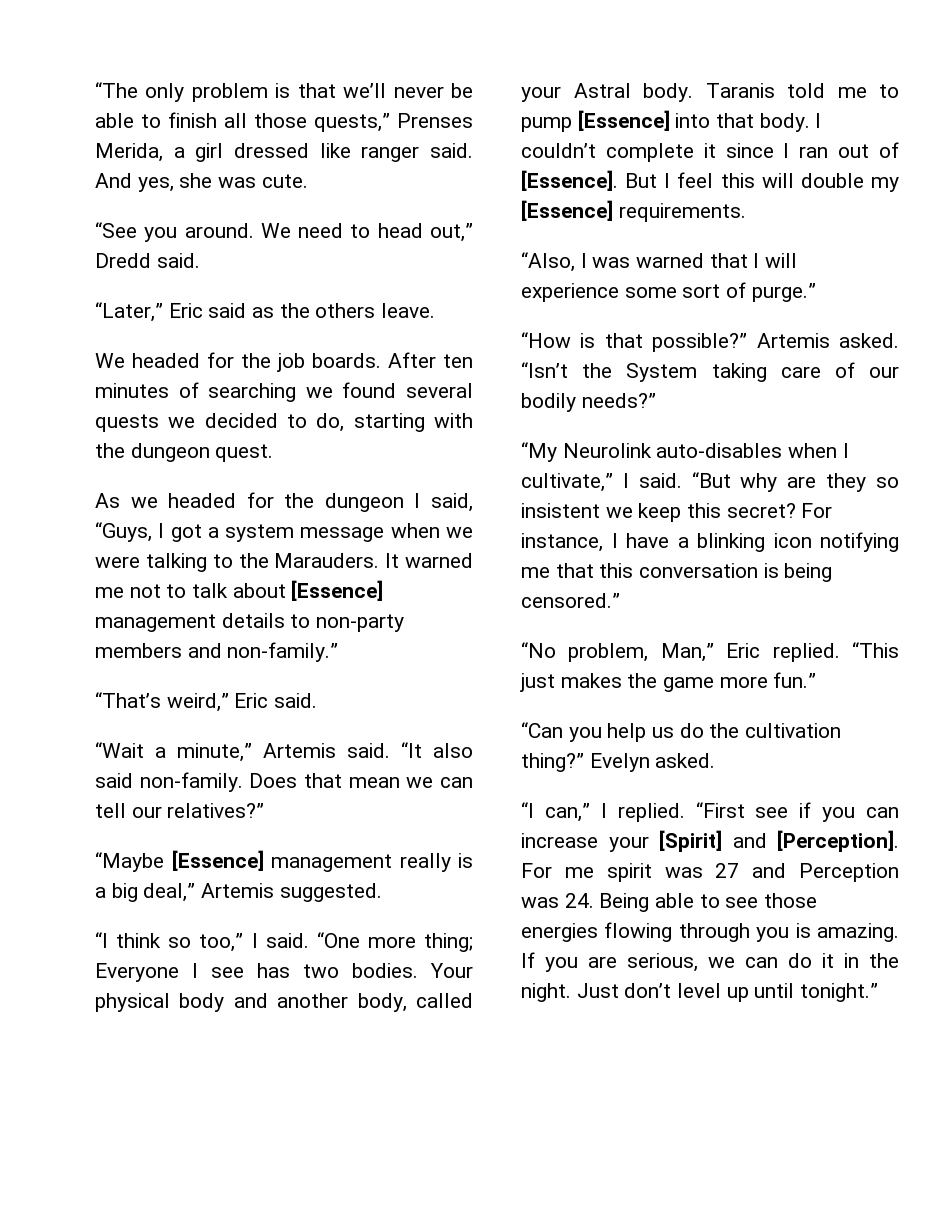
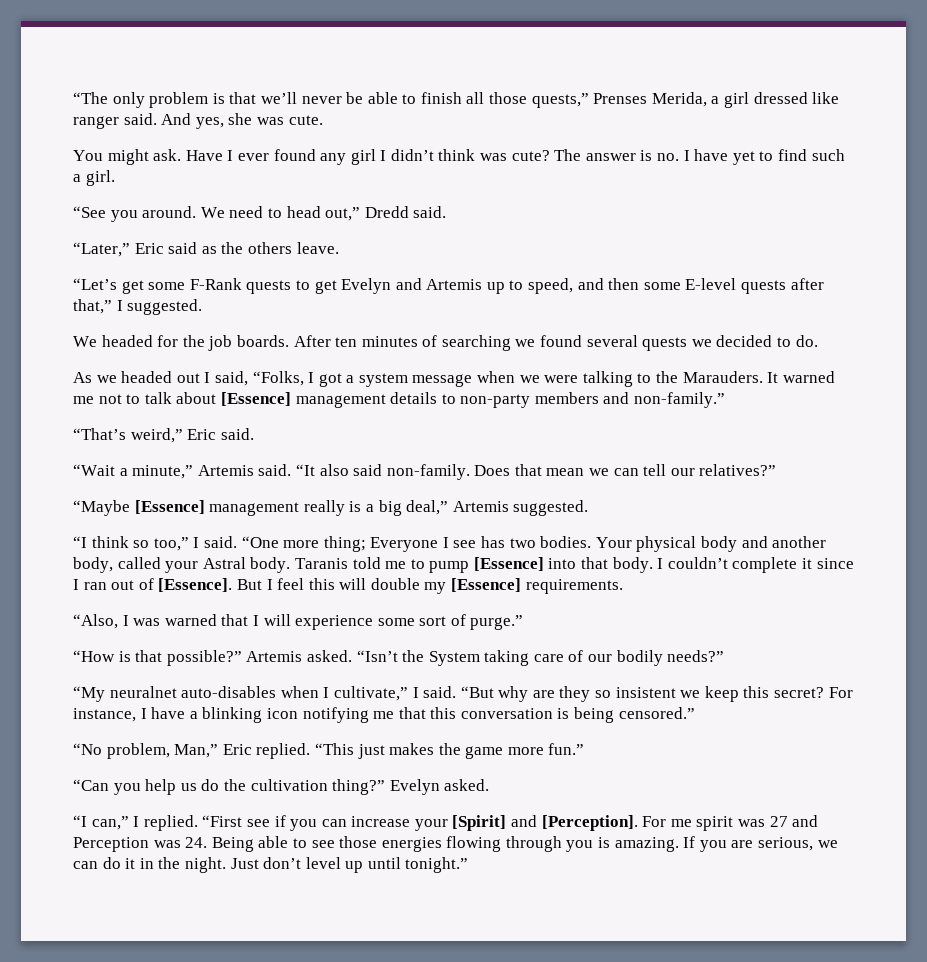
+ You might ask. Have I ever found any girl I didn’t think was cute? The answer is no. I have yet to find such a girl.
+ “Let’s get some F-Rank quests to get Evelyn and Artemis up to speed, and then some E-level quests after that,” I suggested.
- After ten minutes of searching we found several quests we decided to do, starting with the dungeon quest.
+ After ten minutes of searching we found several quests we decided to do.
- As we headed for the dungeon I said, “Guys, I got a system message when we were talking to the Marauders.
+ As we headed out I said, “Folks, I got a system message when we were talking to the Marauders.
- “My Neurolink auto-disables when I cultivate,” I said.
+ “My neuralnet auto-disables when I cultivate,” I said.

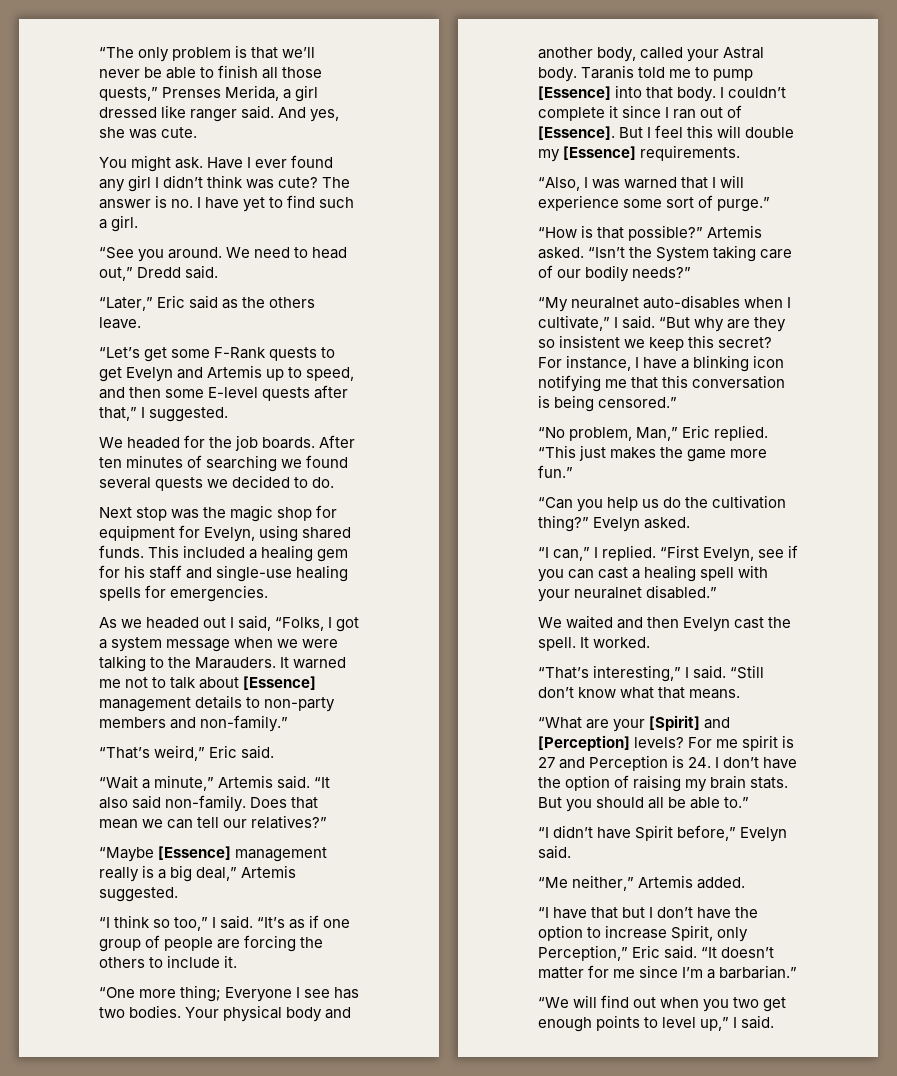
+ Next stop was the magic shop for equipment for Evelyn, using shared funds. This included a healing gem for his staff and single-use healing spells for emergencies.
- “I think so too,” I said. “One more thing; Everyone I see has two bodies.
+ “I think so too,” I said. “It’s as if one group of people are forcing the others to include it.
+ “One more thing; Everyone I see has two bodies.
- “First see if you can increase your [Spirit] and [Perception].
+ “First Evelyn, see if you can cast a healing spell with your neuralnet disabled.”
+ We waited and then Evelyn cast the spell. It worked.
+ “That’s interesting,” I said. “Still don’t know what that means.
+ “What are your [Spirit] and [Perception] levels?
- For me spirit was 27 and Perception was 24. Being able to see those energies flowing through you is amazing. If you are serious, we can do it in the night. Just don’t level up until tonight.”
+ For me spirit is 27 and Perception is 24. I don’t have the option of raising my brain stats. But you should all be able to.”
+ “I didn’t have Spirit before,” Evelyn said.
+ “Me neither,” Artemis added.
+ “I have that but I don’t have the option to increase Spirit, only Perception,” Eric said. “It doesn’t matter for me since I’m a barbarian.”
+ “We will find out when you two get enough points to level up,” I said.

